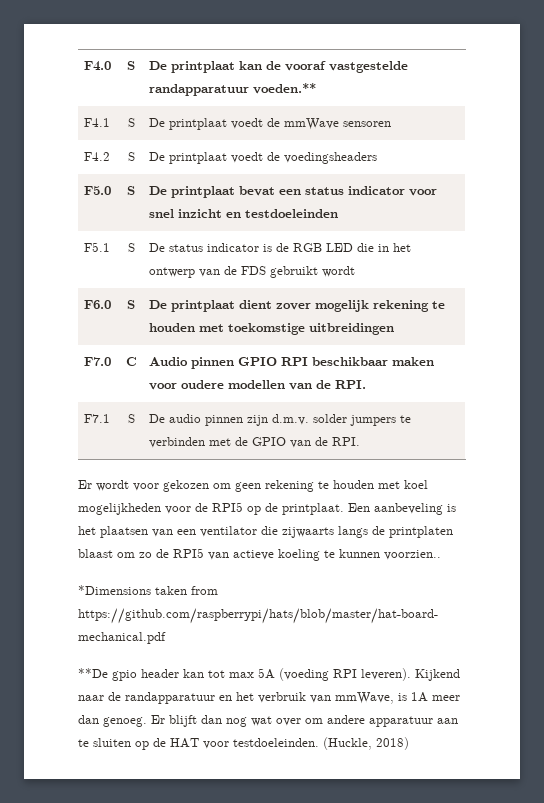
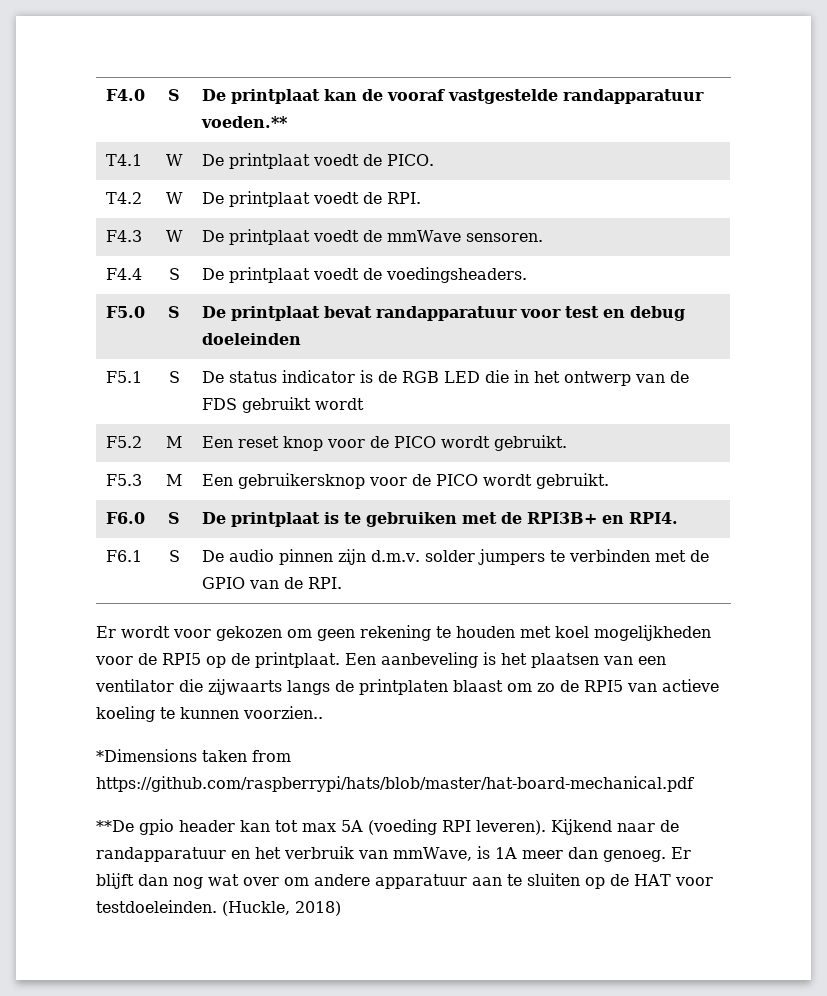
- F4.1 | S | De printplaat voedt de mmWave sensoren
- F4.2 | S | De printplaat voedt de voedingsheaders
+ T4.1 | W | De printplaat voedt de PICO.
+ T4.2 | W | De printplaat voedt de RPI.
+ F4.3 | W | De printplaat voedt de mmWave sensoren.
+ F4.4 | S | De printplaat voedt de voedingsheaders.
- F5.0 | S | De printplaat bevat een status indicator voor snel inzicht en testdoeleinden
+ F5.0 | S | De printplaat bevat randapparatuur voor test en debug doeleinden
- F6.0 | S | De printplaat dient zover mogelijk rekening te houden met toekomstige uitbreidingen
- F7.0 | C | Audio pinnen GPIO RPI beschikbaar maken voor oudere modellen van de RPI.
- F7.1 | S | De audio pinnen zijn d.m.v. solder jumpers te verbinden met de GPIO van de RPI.
+ F5.2 | M | Een reset knop voor de PICO wordt gebruikt.
+ F5.3 | M | Een gebruikersknop voor de PICO wordt gebruikt.
+ F6.0 | S | De printplaat is te gebruiken met de RPI3B+ en RPI4.
+ F6.1 | S | De audio pinnen zijn d.m.v. solder jumpers te verbinden met de GPIO van de RPI.

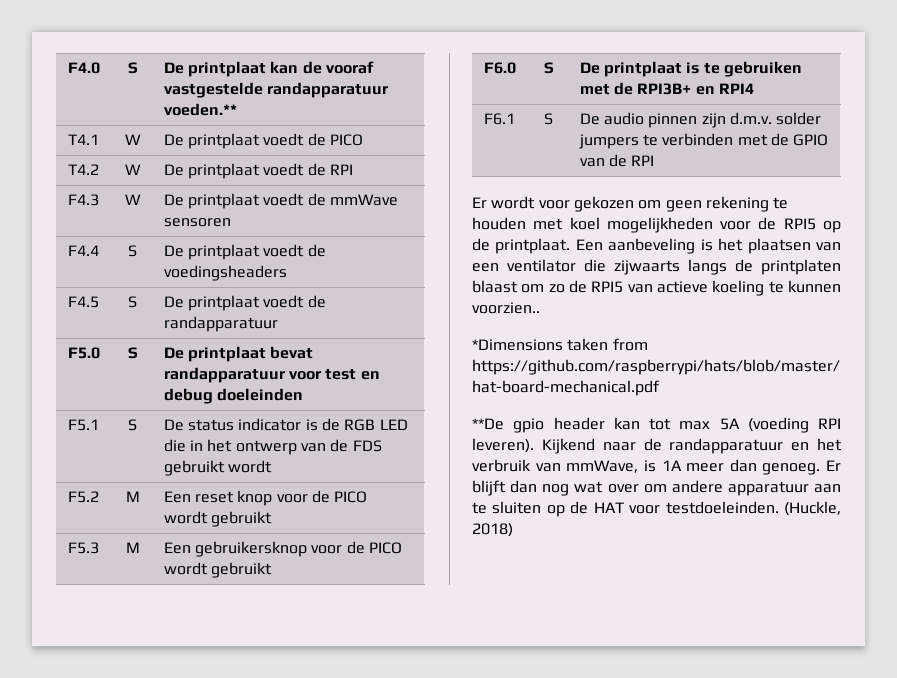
- T4.1 | W | De printplaat voedt de PICO.
+ T4.1 | W | De printplaat voedt de PICO
- T4.2 | W | De printplaat voedt de RPI.
+ T4.2 | W | De printplaat voedt de RPI
- F4.3 | W | De printplaat voedt de mmWave sensoren.
+ F4.3 | W | De printplaat voedt de mmWave sensoren
- F4.4 | S | De printplaat voedt de voedingsheaders.
+ F4.4 | S | De printplaat voedt de voedingsheaders
+ F4.5 | S | De printplaat voedt de randapparatuur
- F5.2 | M | Een reset knop voor de PICO wordt gebruikt.
+ F5.2 | M | Een reset knop voor de PICO wordt gebruikt
- F5.3 | M | Een gebruikersknop voor de PICO wordt gebruikt.
+ F5.3 | M | Een gebruikersknop voor de PICO wordt gebruikt
- F6.0 | S | De printplaat is te gebruiken met de RPI3B+ en RPI4.
+ F6.0 | S | De printplaat is te gebruiken met de RPI3B+ en RPI4
- F6.1 | S | De audio pinnen zijn d.m.v. solder jumpers te verbinden met de GPIO van de RPI.
+ F6.1 | S | De audio pinnen zijn d.m.v. solder jumpers te verbinden met de GPIO van de RPI

